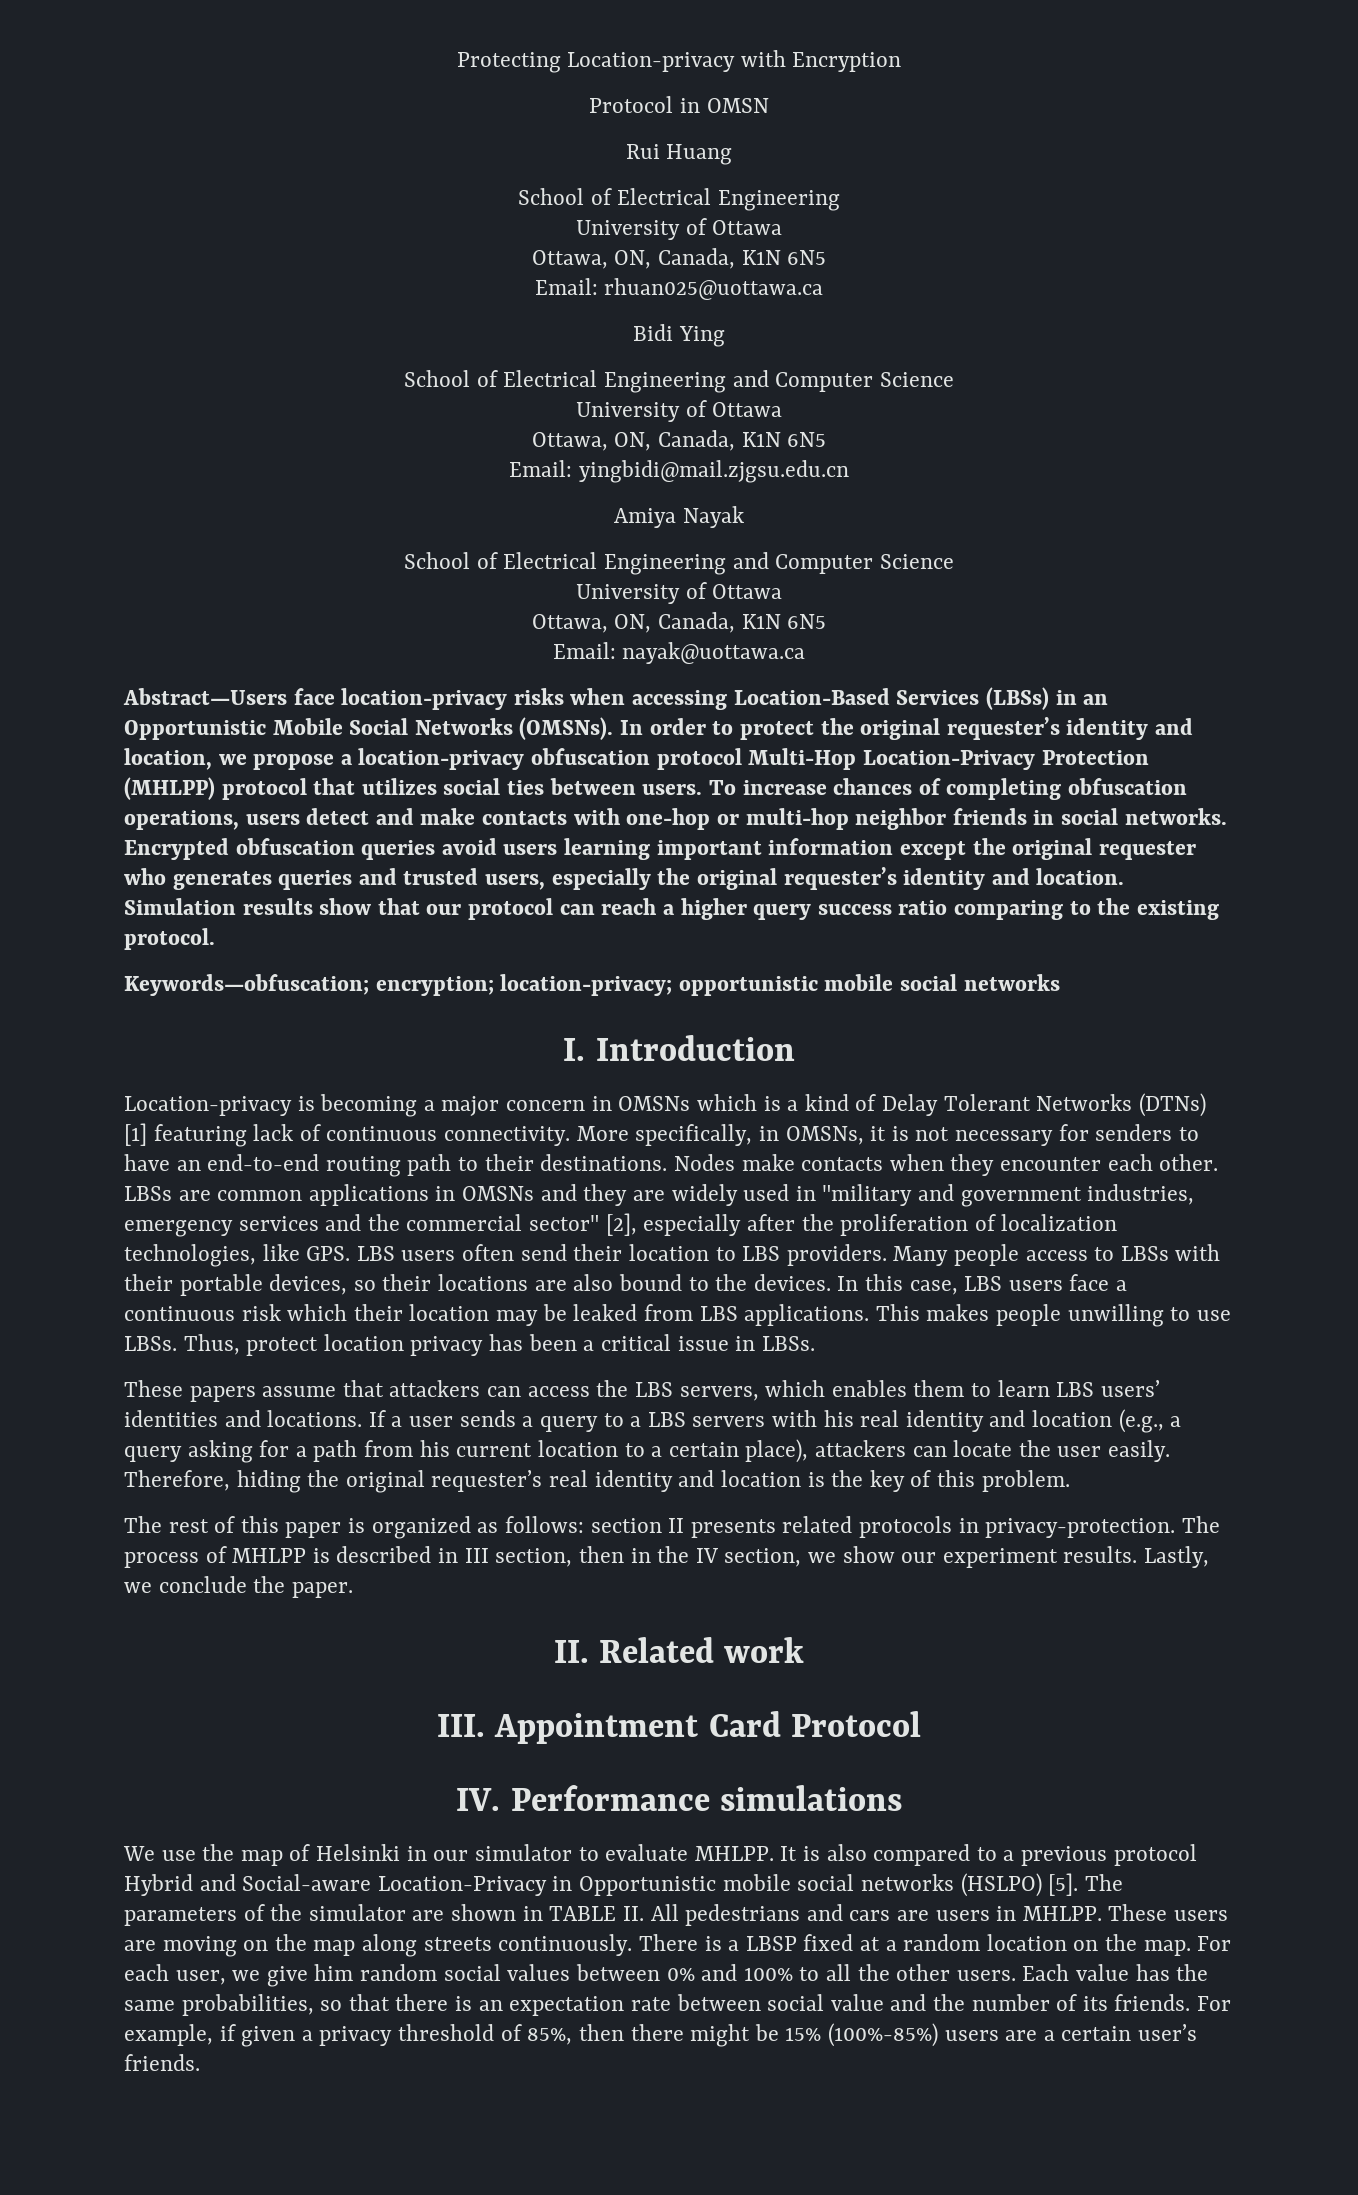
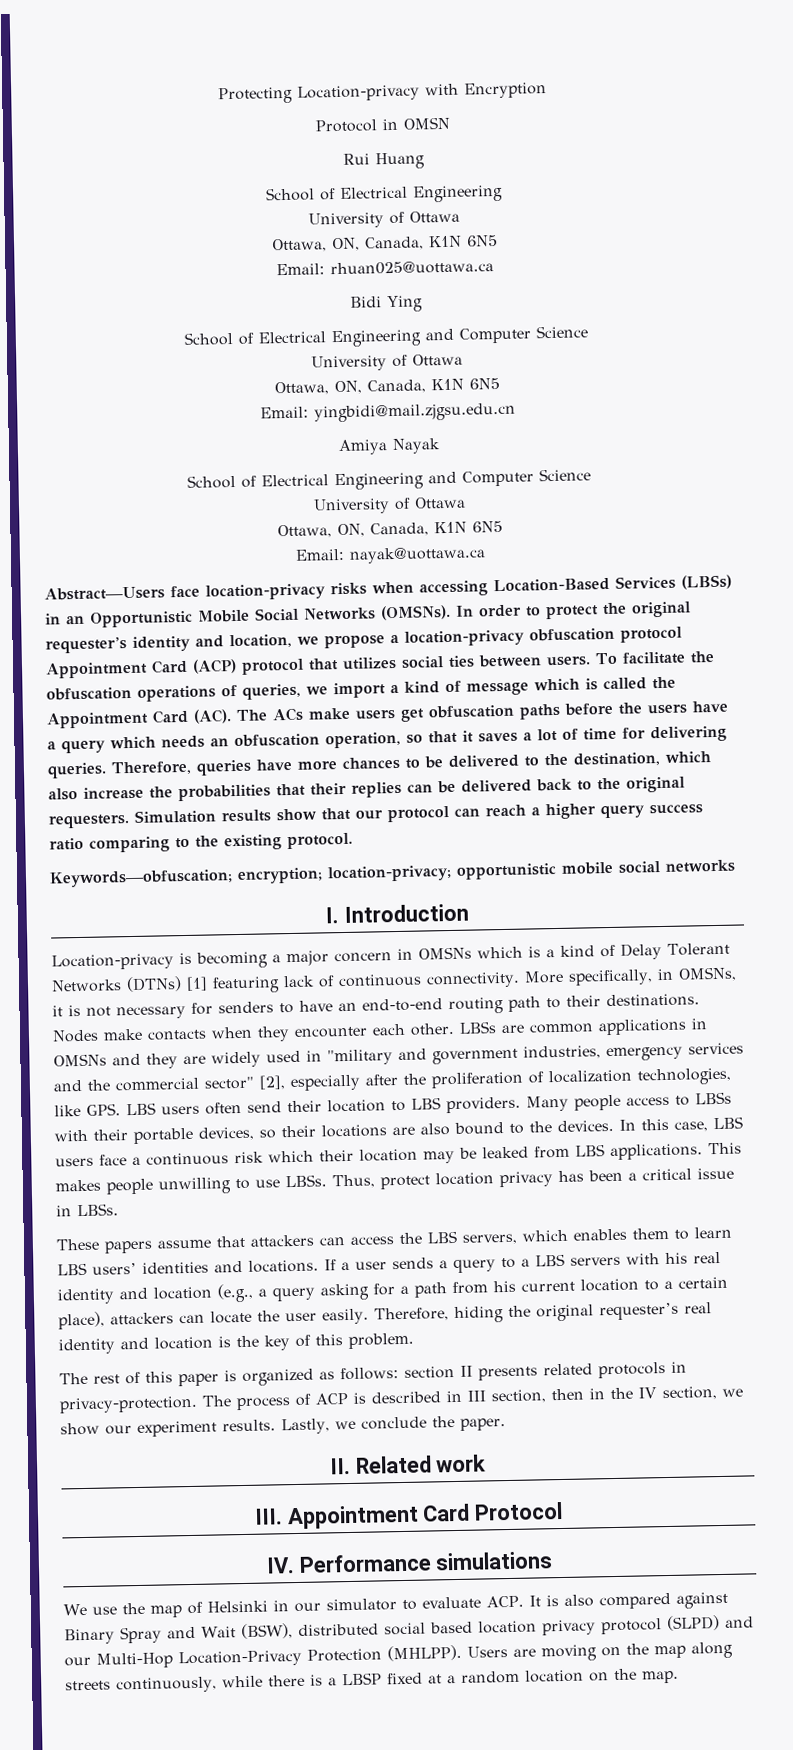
- In order to protect the original requester’s identity and location, we propose a location-privacy obfuscation protocol Multi-Hop Location-Privacy Protection (MHLPP) protocol that utilizes social ties between users.
+ In order to protect the original requester’s identity and location, we propose a location-privacy obfuscation protocol Appointment Card (ACP) protocol that utilizes social ties between users.
- To increase chances of completing obfuscation operations, users detect and make contacts with one-hop or multi-hop neighbor friends in social networks. Encrypted obfuscation queries avoid users learning important information except the original requester who generates queries and trusted users, especially the original requester’s identity and location.
+ To facilitate the obfuscation operations of queries, we import a kind of message which is called the Appointment Card (AC). The ACs make users get obfuscation paths before the users have a query which needs an obfuscation operation, so that it saves a lot of time for delivering queries. Therefore, queries have more chances to be delivered to the destination, which also increase the probabilities that their replies can be delivered back to the original requesters.
- The process of MHLPP is described in III section, then in the IV section, we show our experiment results.
+ The process of ACP is described in III section, then in the IV section, we show our experiment results.
- We use the map of Helsinki in our simulator to evaluate MHLPP. It is also compared to a previous protocol Hybrid and Social-aware Location-Privacy in Opportunistic mobile social networks (HSLPO) [5]. The parameters of the simulator are shown in TABLE II. All pedestrians and cars are users in MHLPP. These users are moving on the map along streets continuously. There is a LBSP fixed at a random location on the map. For each user, we give him random social values between 0% and 100% to all the other users. Each value has the same probabilities, so that there is an expectation rate between social value and the number of its friends. For example, if given a privacy threshold of 85%, then there might be 15% (100%-85%) users are a certain user’s friends.
+ We use the map of Helsinki in our simulator to evaluate ACP. It is also compared against Binary Spray and Wait (BSW), distributed social based location privacy protocol (SLPD) and our Multi-Hop Location-Privacy Protection (MHLPP). Users are moving on the map along streets continuously, while there is a LBSP fixed at a random location on the map.

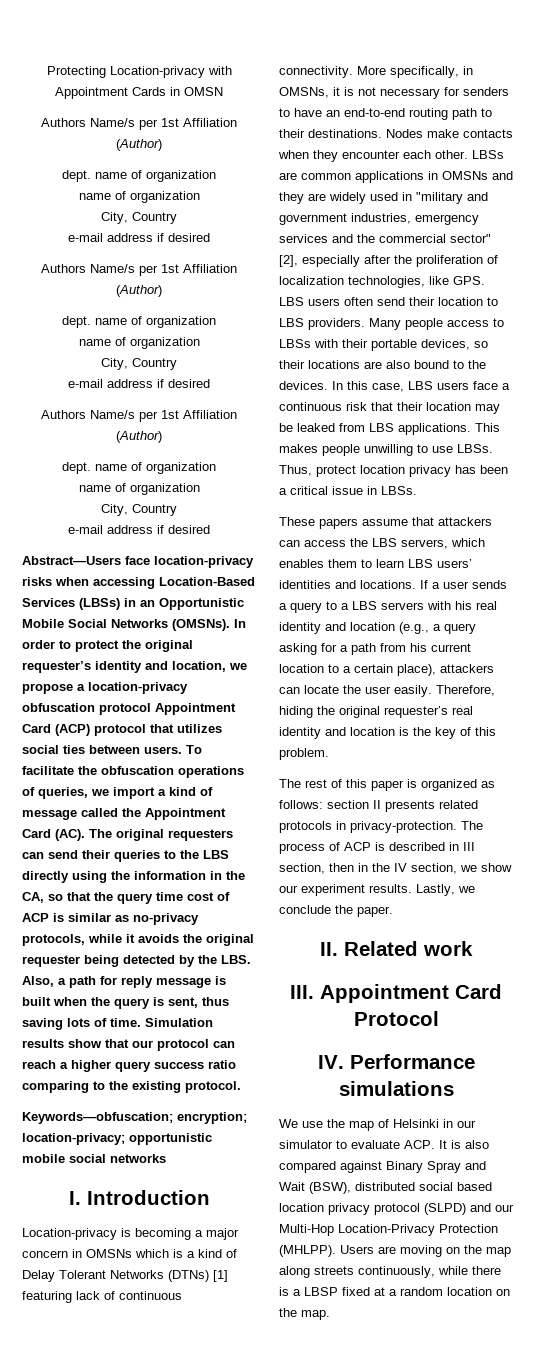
- Protecting Location-privacy with Encryption
- Protocol in OMSN
- Rui Huang
- School of Electrical Engineering
- University of Ottawa
- Ottawa, ON, Canada, K1N 6N5
- Email: rhuan025@uottawa.ca
- Bidi Ying
- School of Electrical Engineering and Computer Science
- University of Ottawa
- Ottawa, ON, Canada, K1N 6N5
- Email: yingbidi@mail.zjgsu.edu.cn
- Amiya Nayak
- School of Electrical Engineering and Computer Science
- University of Ottawa
- Ottawa, ON, Canada, K1N 6N5
- Email: nayak@uottawa.ca
+ Protecting Location-privacy with Appointment Cards in OMSN
+ Authors Name/s per 1st Affiliation (Author)
+ dept. name of organization
+ name of organization
+ City, Country
+ e-mail address if desired
+ Authors Name/s per 1st Affiliation (Author)
+ dept. name of organization
+ name of organization
+ City, Country
+ e-mail address if desired
+ Authors Name/s per 1st Affiliation (Author)
+ dept. name of organization
+ name of organization
+ City, Country
+ e-mail address if desired
- To facilitate the obfuscation operations of queries, we import a kind of message which is called the Appointment Card (AC). The ACs make users get obfuscation paths before the users have a query which needs an obfuscation operation, so that it saves a lot of time for delivering queries. Therefore, queries have more chances to be delivered to the destination, which also increase the probabilities that their replies can be delivered back to the original requesters.
+ To facilitate the obfuscation operations of queries, we import a kind of message called the Appointment Card (AC). The original requesters can send their queries to the LBS directly using the information in the CA, so that the query time cost of ACP is similar as no-privacy protocols, while it avoids the original requester being detected by the LBS. Also, a path for reply message is built when the query is sent, thus saving lots of time.
- In this case, LBS users face a continuous risk which their location may be leaked from LBS applications.
+ In this case, LBS users face a continuous risk that their location may be leaked from LBS applications.

